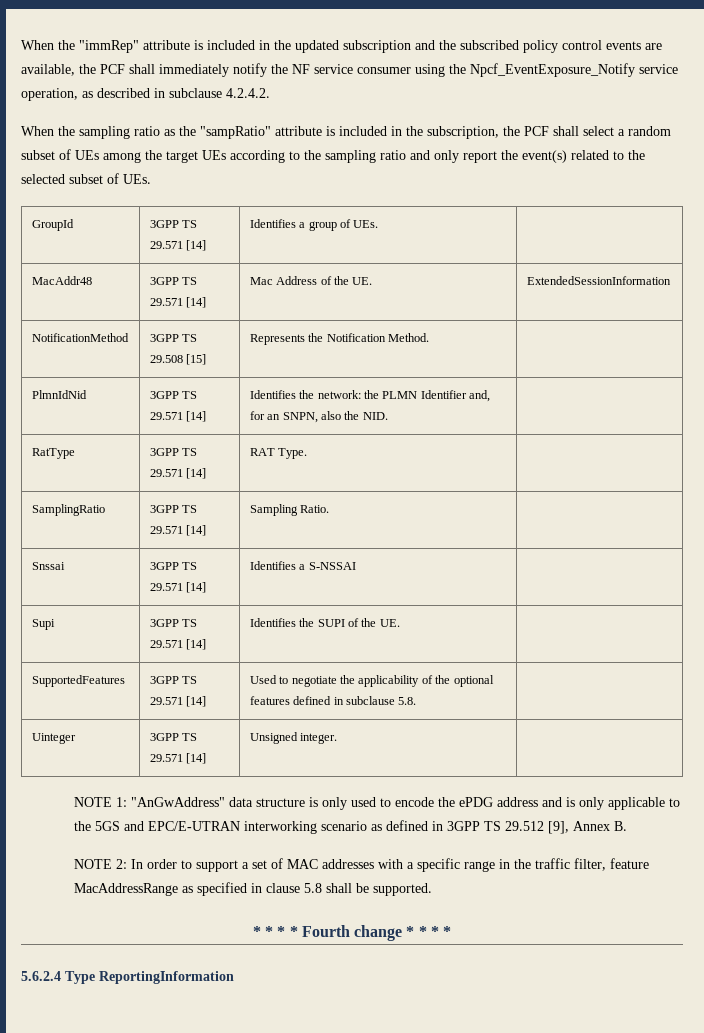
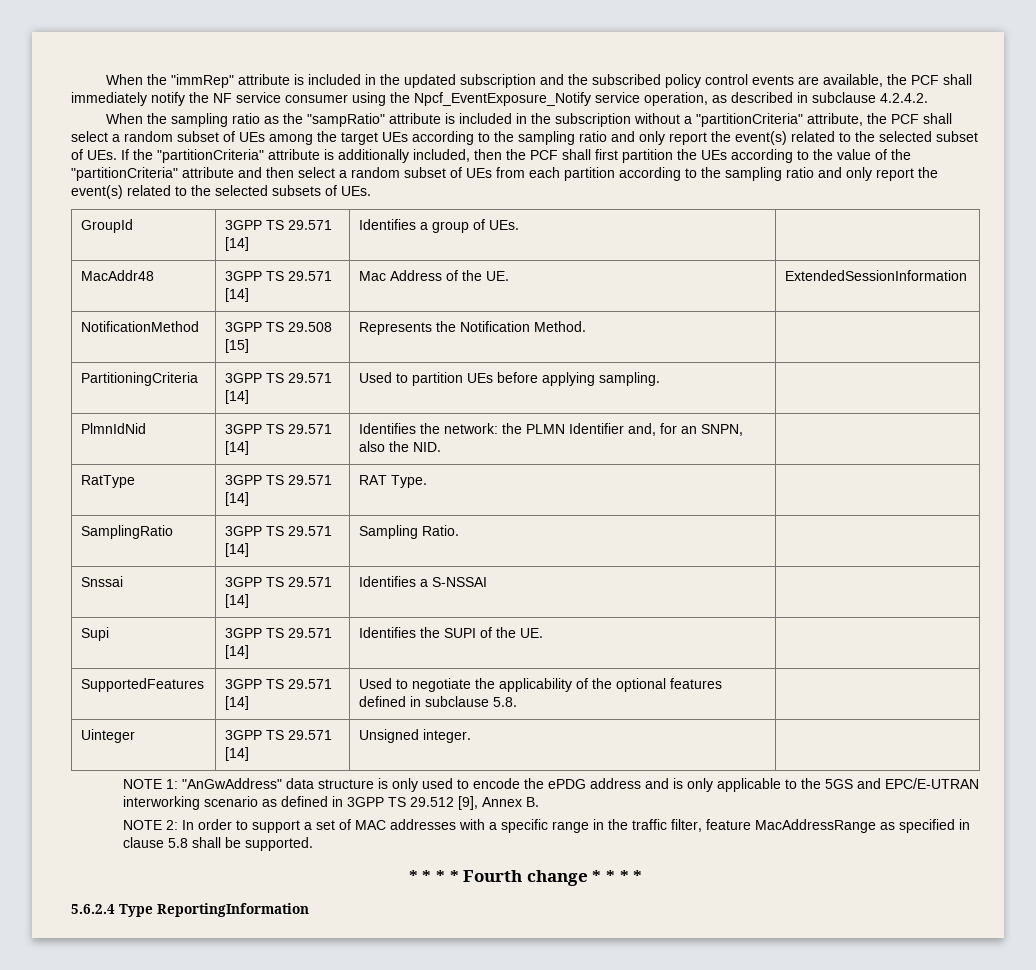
- When the sampling ratio as the "sampRatio" attribute is included in the subscription, the PCF shall select a random subset of UEs among the target UEs according to the sampling ratio and only report the event(s) related to the selected subset of UEs.
+ When the sampling ratio as the "sampRatio" attribute is included in the subscription without a "partitionCriteria" attribute, the PCF shall select a random subset of UEs among the target UEs according to the sampling ratio and only report the event(s) related to the selected subset of UEs. If the "partitionCriteria" attribute is additionally included, then the PCF shall first partition the UEs according to the value of the "partitionCriteria" attribute and then select a random subset of UEs from each partition according to the sampling ratio and only report the event(s) related to the selected subsets of UEs.
+ PartitioningCriteria | 3GPP TS 29.571 [14] | Used to partition UEs before applying sampling. |

